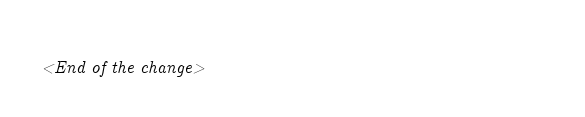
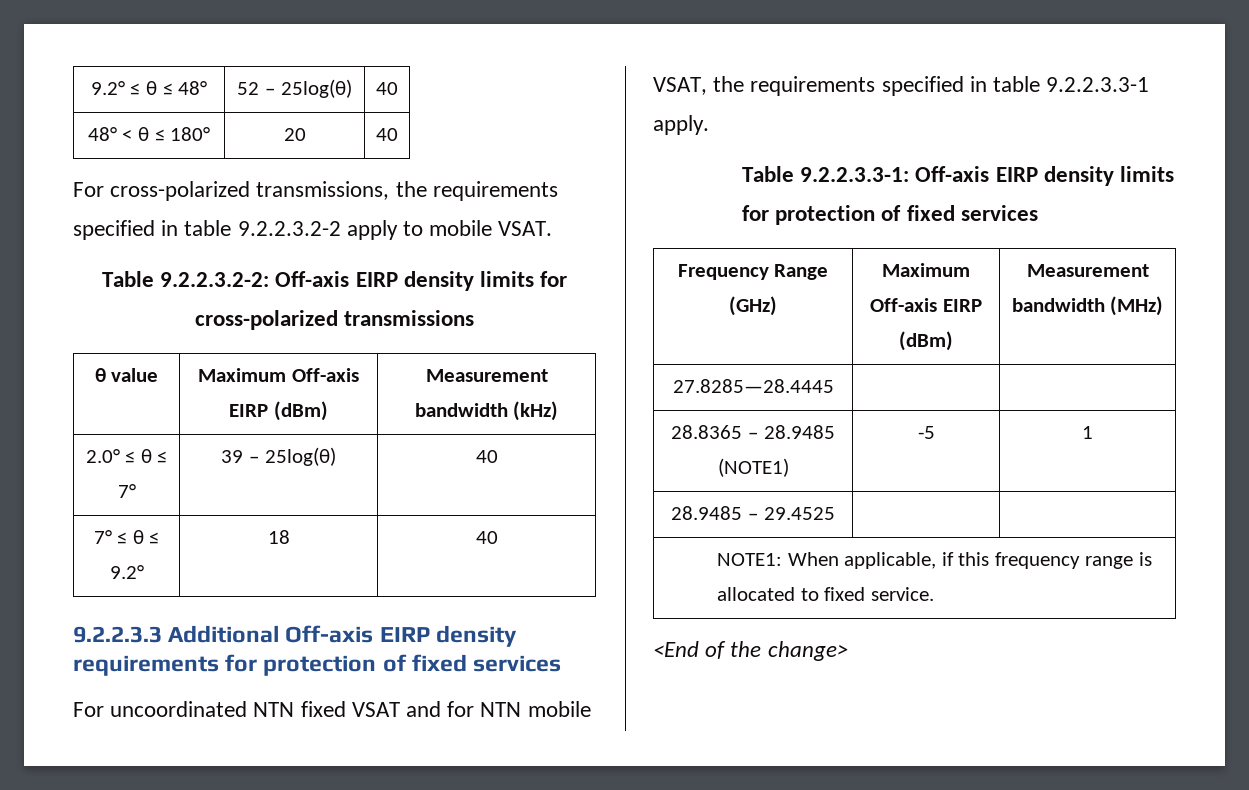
+ 9.2° ≤ θ ≤ 48° | 52 – 25log(θ) | 40
+ 48° < θ ≤ 180° | 20 | 40
+ For cross-polarized transmissions, the requirements specified in table 9.2.2.3.2-2 apply to mobile VSAT.
+ Table 9.2.2.3.2-2: Off-axis EIRP density limits for cross-polarized transmissions
+ θ value | Maximum Off-axis EIRP (dBm) | Measurement bandwidth (kHz)
+ 2.0° ≤ θ ≤ 7° | 39 – 25log(θ) | 40
+ 7° ≤ θ ≤ 9.2° | 18 | 40
+ 9.2.2.3.3 Additional Off-axis EIRP density requirements for protection of fixed services
+ For uncoordinated NTN fixed VSAT and for NTN mobile VSAT, the requirements specified in table 9.2.2.3.3-1 apply.
+ Table 9.2.2.3.3-1: Off-axis EIRP density limits for protection of fixed services
+ Frequency Range (GHz) | Maximum Off-axis EIRP (dBm) | Measurement bandwidth (MHz)
+ 27.8285—28.4445 | |
+ 28.8365 – 28.9485 (NOTE1) | -5 | 1
+ 28.9485 – 29.4525 | |
+ NOTE1: When applicable, if this frequency range is allocated to fixed service.

